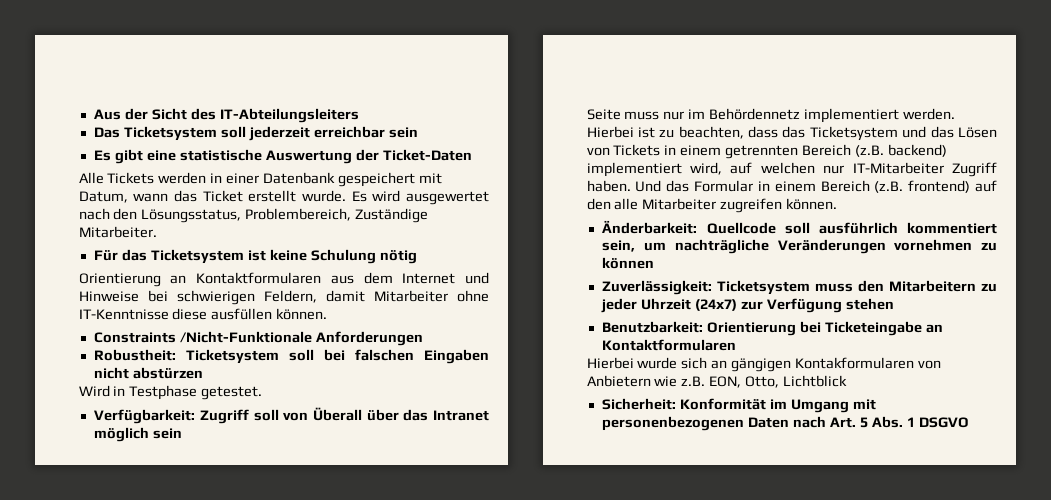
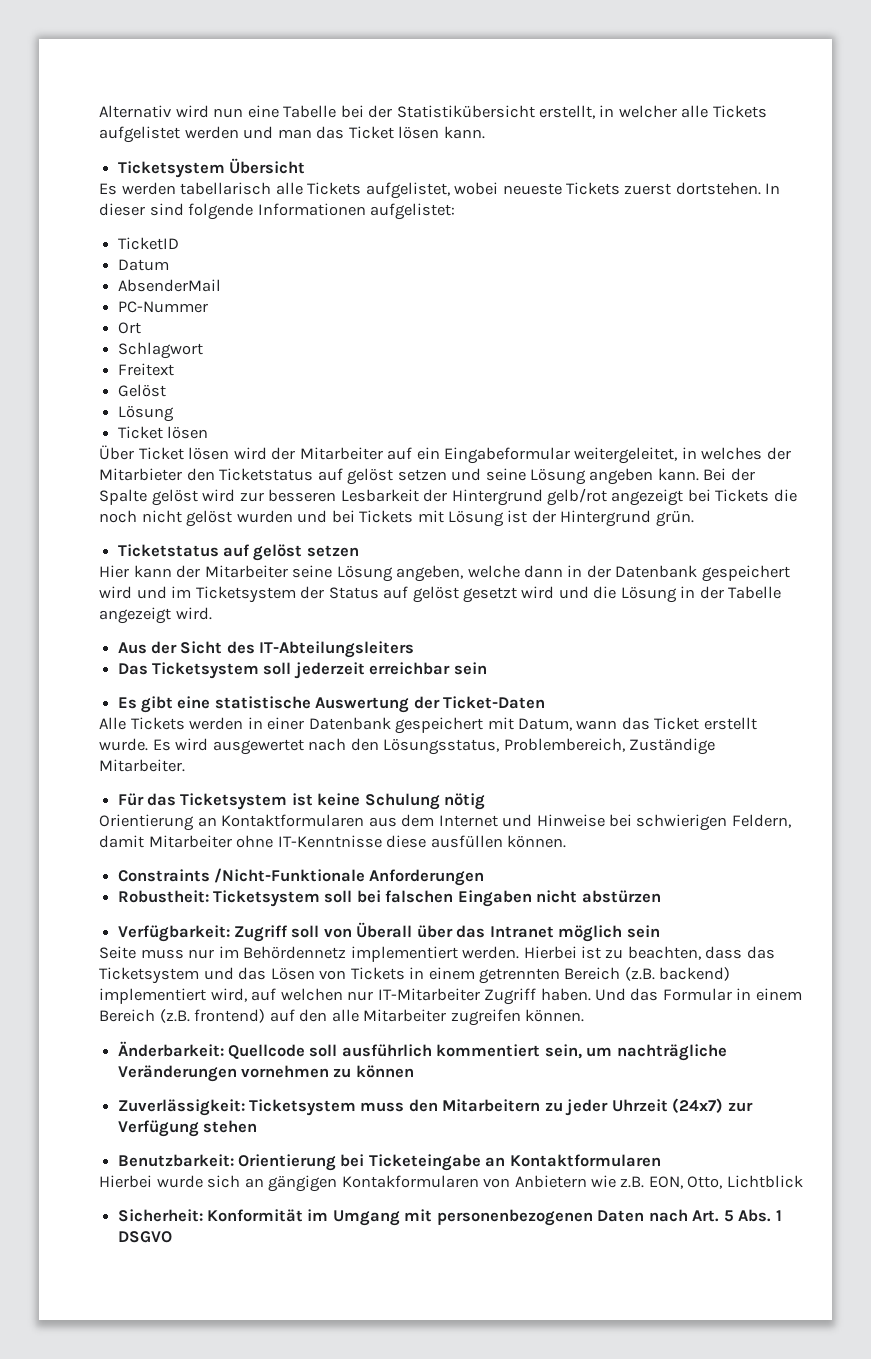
+ Alternativ wird nun eine Tabelle bei der Statistikübersicht erstellt, in welcher alle Tickets aufgelistet werden und man das Ticket lösen kann.
+ Ticketsystem Übersicht
+ Es werden tabellarisch alle Tickets aufgelistet, wobei neueste Tickets zuerst dortstehen. In dieser sind folgende Informationen aufgelistet:
+ TicketID
+ Datum
+ AbsenderMail
+ PC-Nummer
+ Ort
+ Schlagwort
+ Freitext
+ Gelöst
+ Lösung
+ Ticket lösen
+ Über Ticket lösen wird der Mitarbeiter auf ein Eingabeformular weitergeleitet, in welches der Mitarbieter den Ticketstatus auf gelöst setzen und seine Lösung angeben kann. Bei der Spalte gelöst wird zur besseren Lesbarkeit der Hintergrund gelb/rot angezeigt bei Tickets die noch nicht gelöst wurden und bei Tickets mit Lösung ist der Hintergrund grün.
+ Ticketstatus auf gelöst setzen
+ Hier kann der Mitarbeiter seine Lösung angeben, welche dann in der Datenbank gespeichert wird und im Ticketsystem der Status auf gelöst gesetzt wird und die Lösung in der Tabelle angezeigt wird.
- Wird in Testphase getestet.

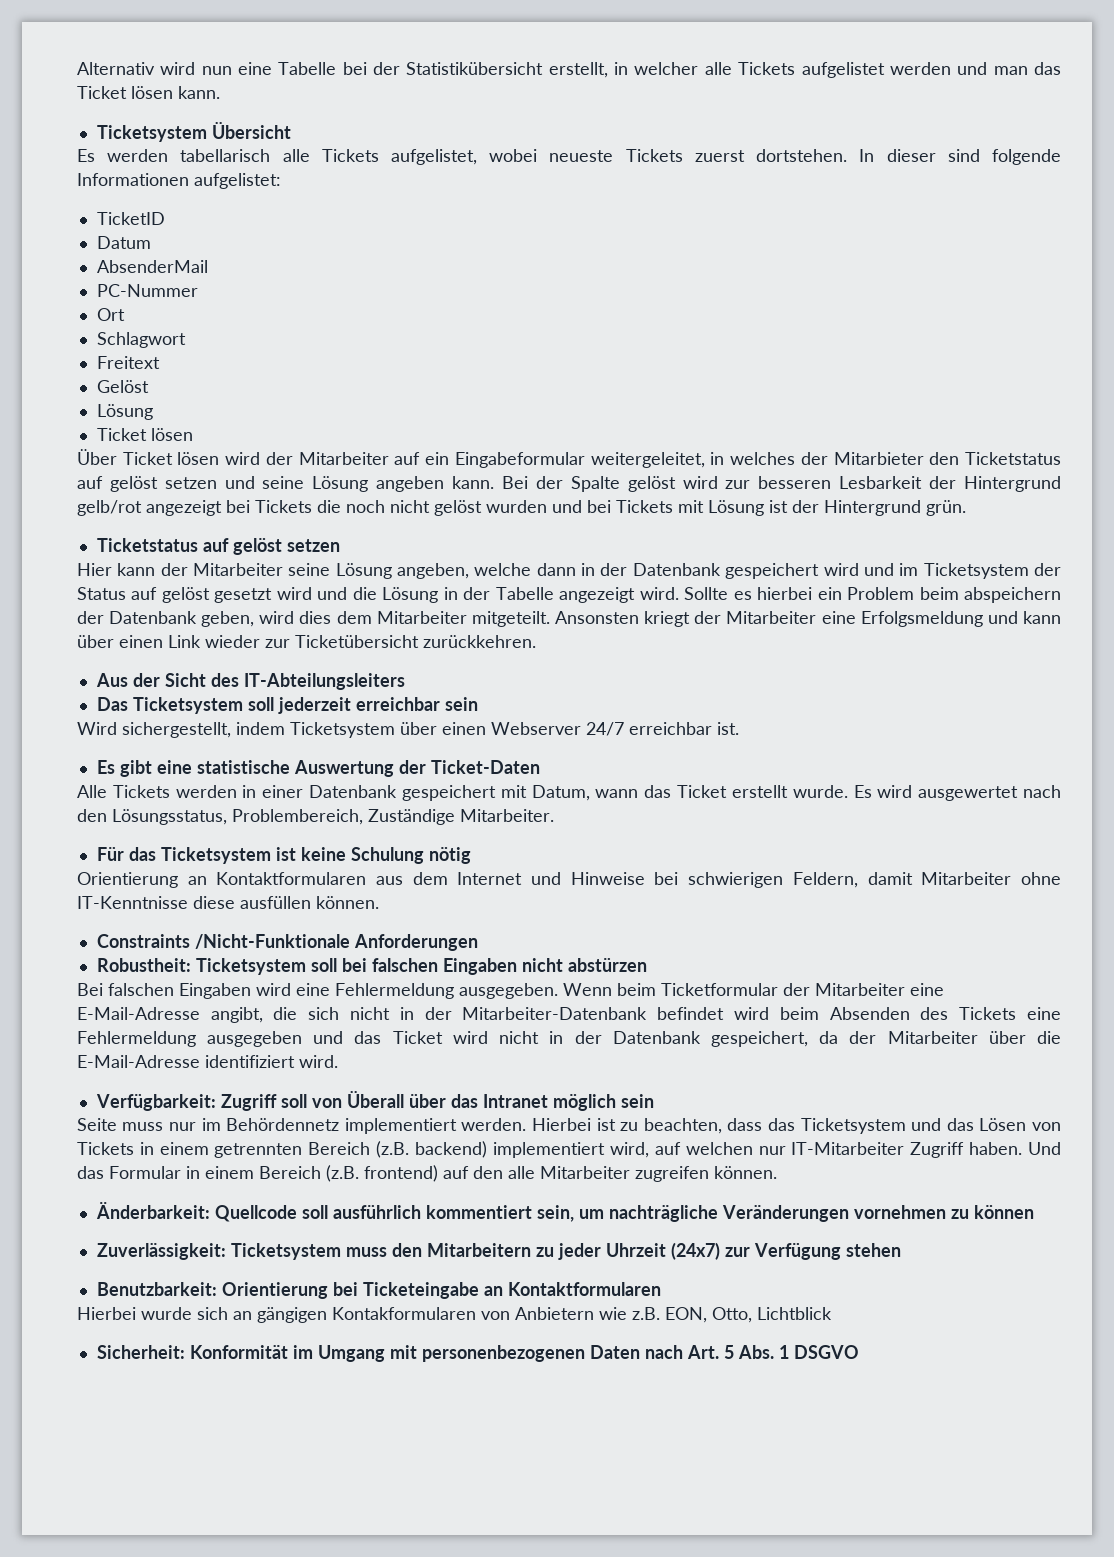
+ Sollte es hierbei ein Problem beim abspeichern der Datenbank geben, wird dies dem Mitarbeiter mitgeteilt. Ansonsten kriegt der Mitarbeiter eine Erfolgsmeldung und kann über einen Link wieder zur Ticketübersicht zurückkehren.
+ Wird sichergestellt, indem Ticketsystem über einen Webserver 24/7 erreichbar ist.
+ Bei falschen Eingaben wird eine Fehlermeldung ausgegeben. Wenn beim Ticketformular der Mitarbeiter eine E-Mail-Adresse angibt, die sich nicht in der Mitarbeiter-Datenbank befindet wird beim Absenden des Tickets eine Fehlermeldung ausgegeben und das Ticket wird nicht in der Datenbank gespeichert, da der Mitarbeiter über die E-Mail-Adresse identifiziert wird.

